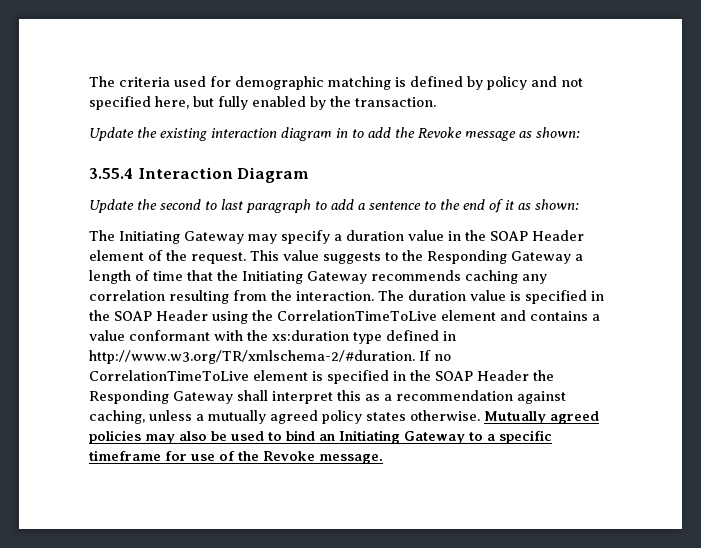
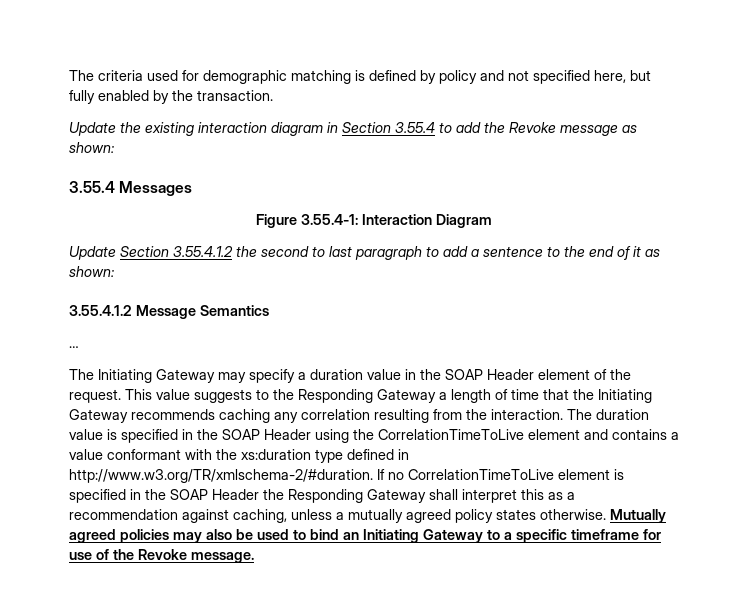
- Update the existing interaction diagram in to add the Revoke message as shown:
+ Update the existing interaction diagram in Section 3.55.4 to add the Revoke message as shown:
- 3.55.4 Interaction Diagram
+ 3.55.4 Messages
+ Figure 3.55.4-1: Interaction Diagram
- Update the second to last paragraph to add a sentence to the end of it as shown:
+ Update Section 3.55.4.1.2 the second to last paragraph to add a sentence to the end of it as shown:
+ 3.55.4.1.2 Message Semantics
+ …

